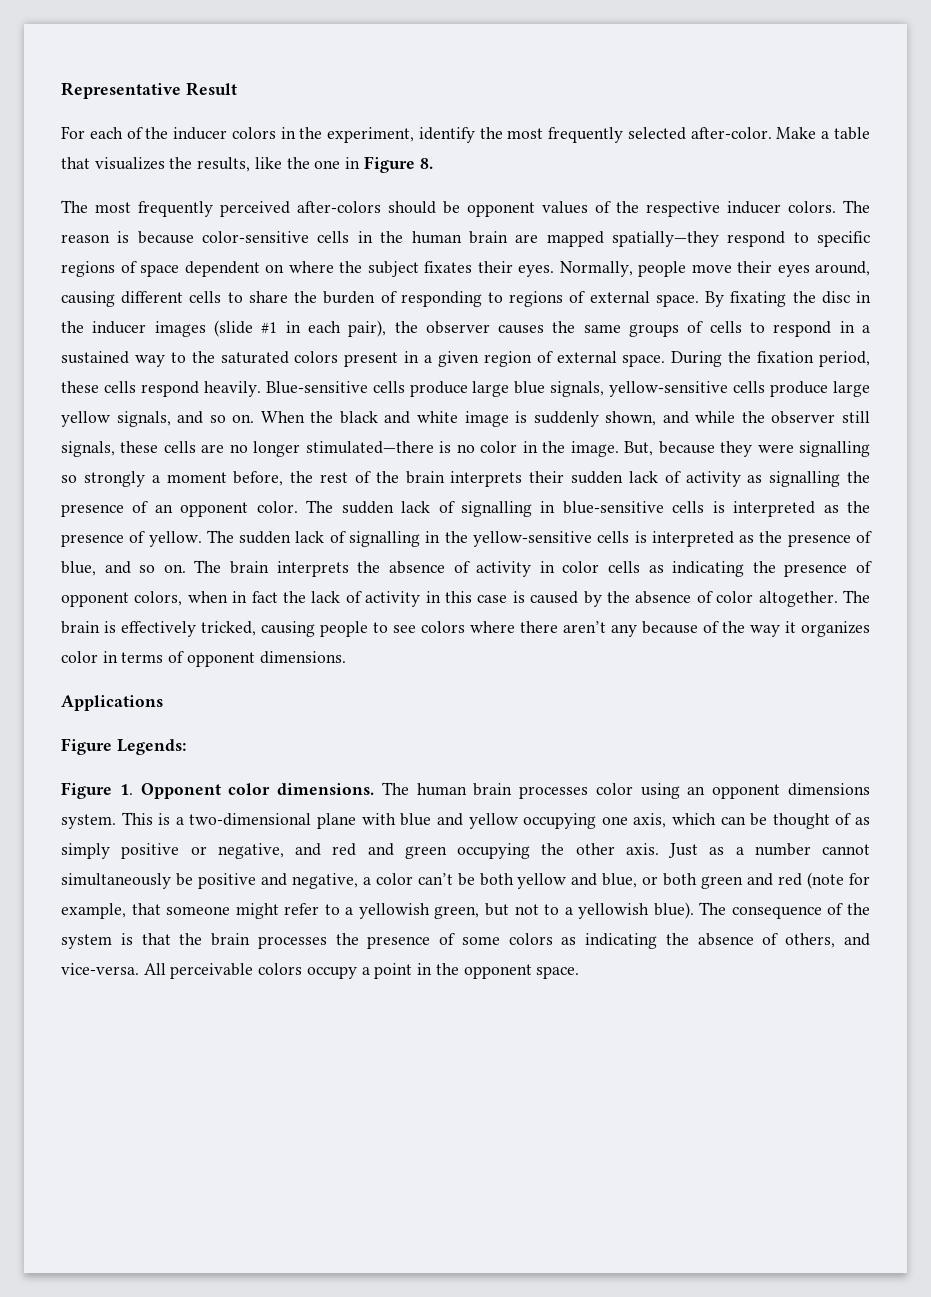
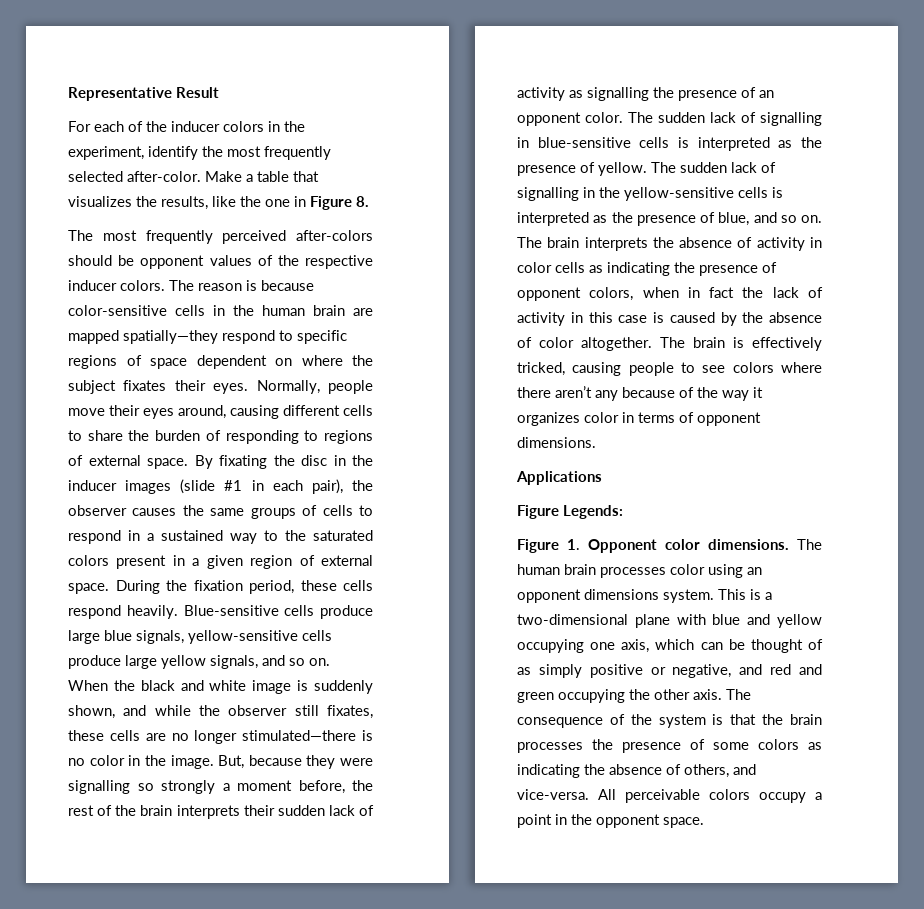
- When the black and white image is suddenly shown, and while the observer still signals, these cells are no longer stimulated—there is no color in the image.
+ When the black and white image is suddenly shown, and while the observer still fixates, these cells are no longer stimulated—there is no color in the image.
- Just as a number cannot simultaneously be positive and negative, a color can’t be both yellow and blue, or both green and red (note for example, that someone might refer to a yellowish green, but not to a yellowish blue).

